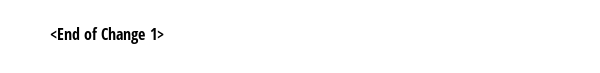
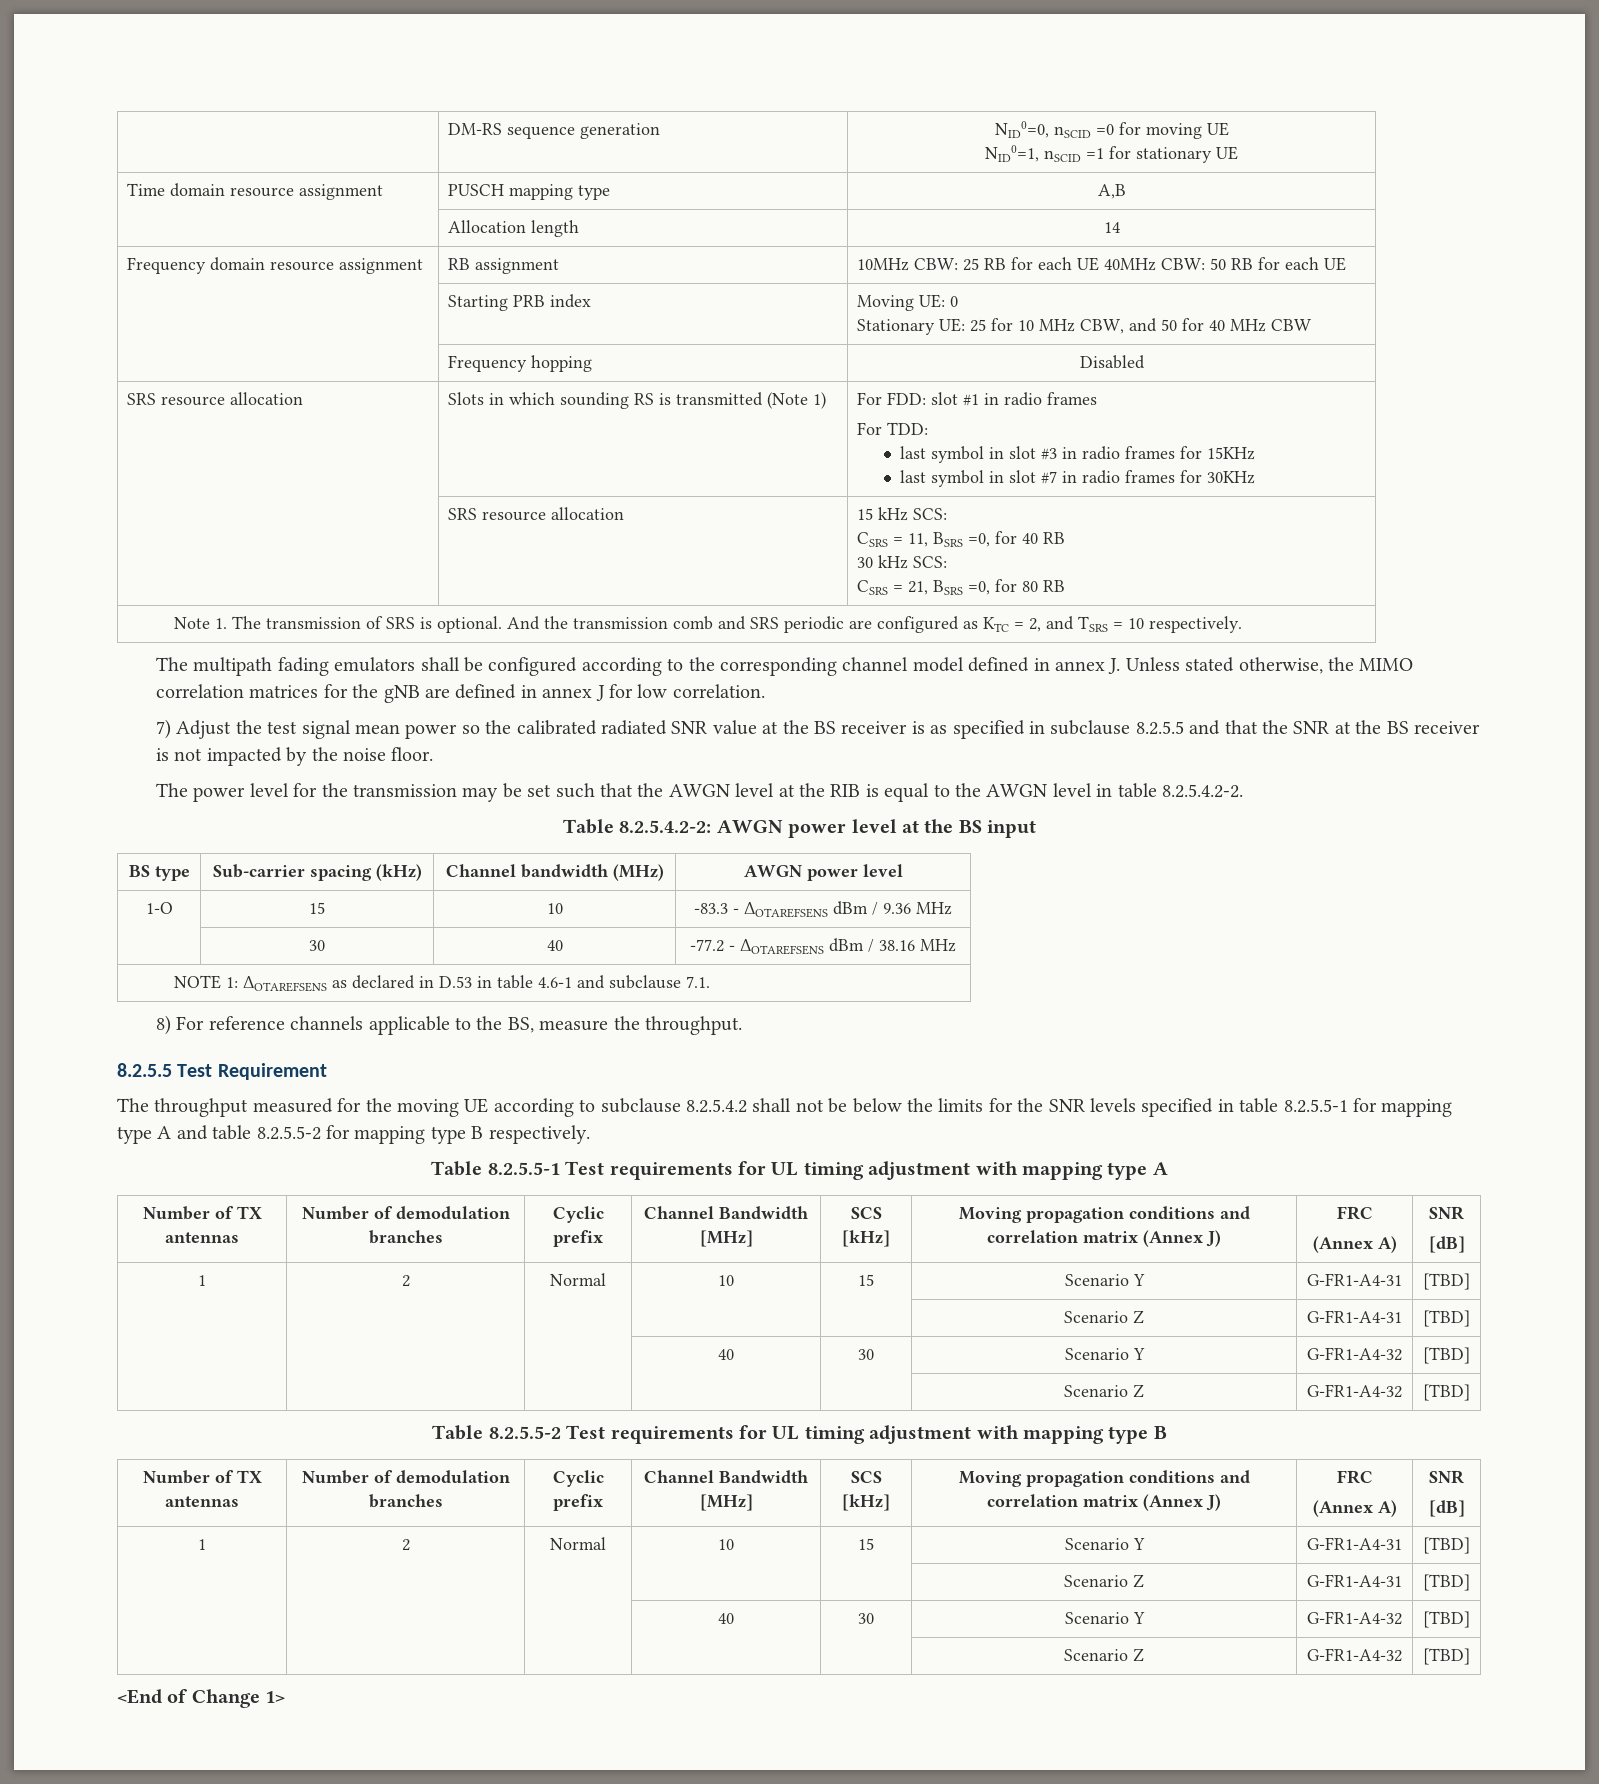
+ | DM-RS sequence generation | NID0=0, nSCID =0 for moving UE
+ NID0=1, nSCID =1 for stationary UE
+ Time domain resource assignment | PUSCH mapping type | A,B
+ | Allocation length | 14
+ Frequency domain resource assignment | RB assignment | 10MHz CBW: 25 RB for each UE 40MHz CBW: 50 RB for each UE
+ | Starting PRB index | Moving UE: 0
+ Stationary UE: 25 for 10 MHz CBW, and 50 for 40 MHz CBW
+ | Frequency hopping | Disabled
+ SRS resource allocation | Slots in which sounding RS is transmitted (Note 1) | For FDD: slot #1 in radio frames
+ For TDD:
+ last symbol in slot #3 in radio frames for 15KHz
+ last symbol in slot #7 in radio frames for 30KHz
+ | SRS resource allocation | 15 kHz SCS:
+ CSRS = 11, BSRS =0, for 40 RB
+ 30 kHz SCS:
+ CSRS = 21, BSRS =0, for 80 RB
+ Note 1. The transmission of SRS is optional. And the transmission comb and SRS periodic are configured as KTC = 2, and TSRS = 10 respectively.
+ The multipath fading emulators shall be configured according to the corresponding channel model defined in annex J. Unless stated otherwise, the MIMO correlation matrices for the gNB are defined in annex J for low correlation.
+ 7) Adjust the test signal mean power so the calibrated radiated SNR value at the BS receiver is as specified in subclause 8.2.5.5 and that the SNR at the BS receiver is not impacted by the noise floor.
+ The power level for the transmission may be set such that the AWGN level at the RIB is equal to the AWGN level in table 8.2.5.4.2-2.
+ Table 8.2.5.4.2-2: AWGN power level at the BS input
+ BS type | Sub-carrier spacing (kHz) | Channel bandwidth (MHz) | AWGN power level
+ 1-O | 15 | 10 | -83.3 - ΔOTAREFSENS dBm / 9.36 MHz
+ | 30 | 40 | -77.2 - ΔOTAREFSENS dBm / 38.16 MHz
+ NOTE 1: ΔOTAREFSENS as declared in D.53 in table 4.6-1 and subclause 7.1.
+ 8) For reference channels applicable to the BS, measure the throughput.
+ 8.2.5.5 Test Requirement
+ The throughput measured for the moving UE according to subclause 8.2.5.4.2 shall not be below the limits for the SNR levels specified in table 8.2.5.5-1 for mapping type A and table 8.2.5.5-2 for mapping type B respectively.
+ Table 8.2.5.5-1 Test requirements for UL timing adjustment with mapping type A
+ Number of TX antennas | Number of demodulation branches | Cyclic prefix | Channel Bandwidth [MHz] | SCS [kHz] | Moving propagation conditions and correlation matrix (Annex J) | FRC
+ (Annex A) | SNR
+ [dB]
+ 1 | 2 | Normal | 10 | 15 | Scenario Y | G-FR1-A4-31 | [TBD]
+ | | | | | Scenario Z | G-FR1-A4-31 | [TBD]
+ | | | 40 | 30 | Scenario Y | G-FR1-A4-32 | [TBD]
+ | | | | | Scenario Z | G-FR1-A4-32 | [TBD]
+ Table 8.2.5.5-2 Test requirements for UL timing adjustment with mapping type B
+ Number of TX antennas | Number of demodulation branches | Cyclic prefix | Channel Bandwidth [MHz] | SCS [kHz] | Moving propagation conditions and correlation matrix (Annex J) | FRC
+ (Annex A) | SNR
+ [dB]
+ 1 | 2 | Normal | 10 | 15 | Scenario Y | G-FR1-A4-31 | [TBD]
+ | | | | | Scenario Z | G-FR1-A4-31 | [TBD]
+ | | | 40 | 30 | Scenario Y | G-FR1-A4-32 | [TBD]
+ | | | | | Scenario Z | G-FR1-A4-32 | [TBD]

